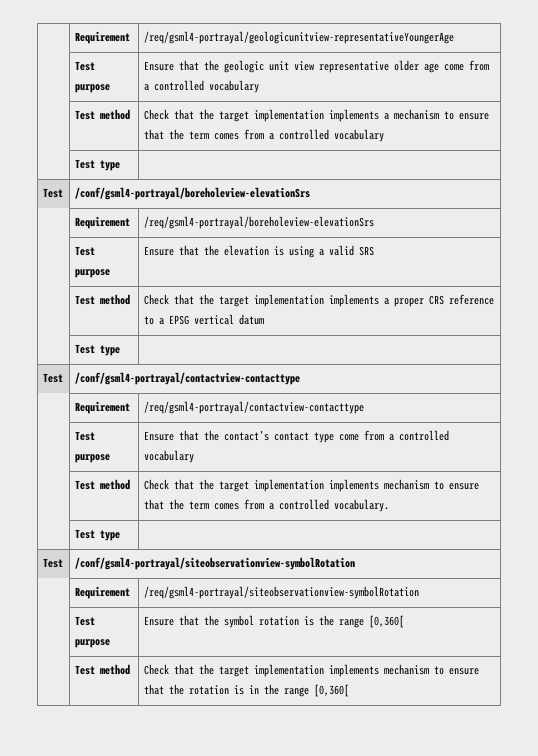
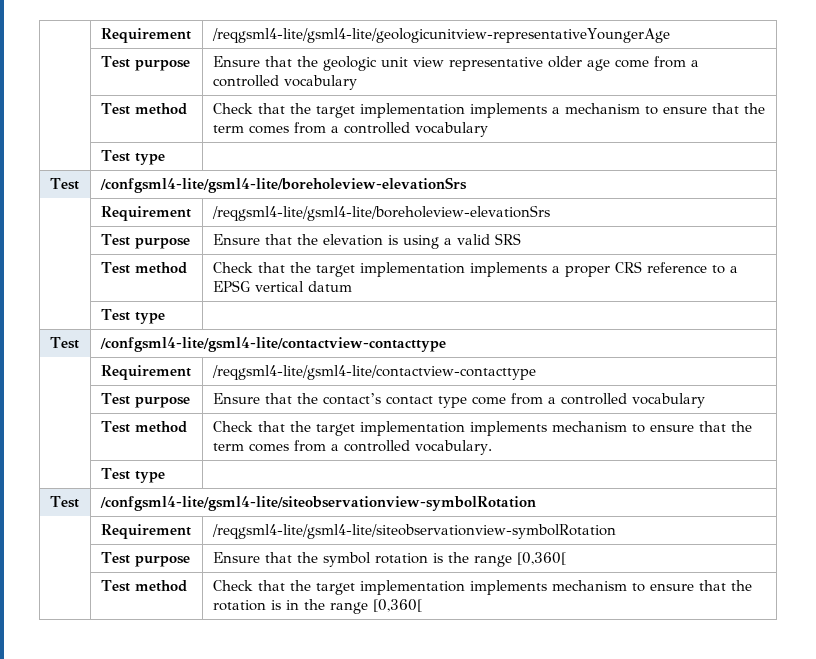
- | Requirement | /req/gsml4-portrayal/geologicunitview-representativeYoungerAge
+ | Requirement | /reqgsml4-lite/gsml4-lite/geologicunitview-representativeYoungerAge
- Test | /conf/gsml4-portrayal/boreholeview-elevationSrs
- | Requirement | /req/gsml4-portrayal/boreholeview-elevationSrs
+ Test | /confgsml4-lite/gsml4-lite/boreholeview-elevationSrs
+ | Requirement | /reqgsml4-lite/gsml4-lite/boreholeview-elevationSrs
- Test | /conf/gsml4-portrayal/contactview-contacttype
- | Requirement | /req/gsml4-portrayal/contactview-contacttype
+ Test | /confgsml4-lite/gsml4-lite/contactview-contacttype
+ | Requirement | /reqgsml4-lite/gsml4-lite/contactview-contacttype
- Test | /conf/gsml4-portrayal/siteobservationview-symbolRotation
- | Requirement | /req/gsml4-portrayal/siteobservationview-symbolRotation
+ Test | /confgsml4-lite/gsml4-lite/siteobservationview-symbolRotation
+ | Requirement | /reqgsml4-lite/gsml4-lite/siteobservationview-symbolRotation

